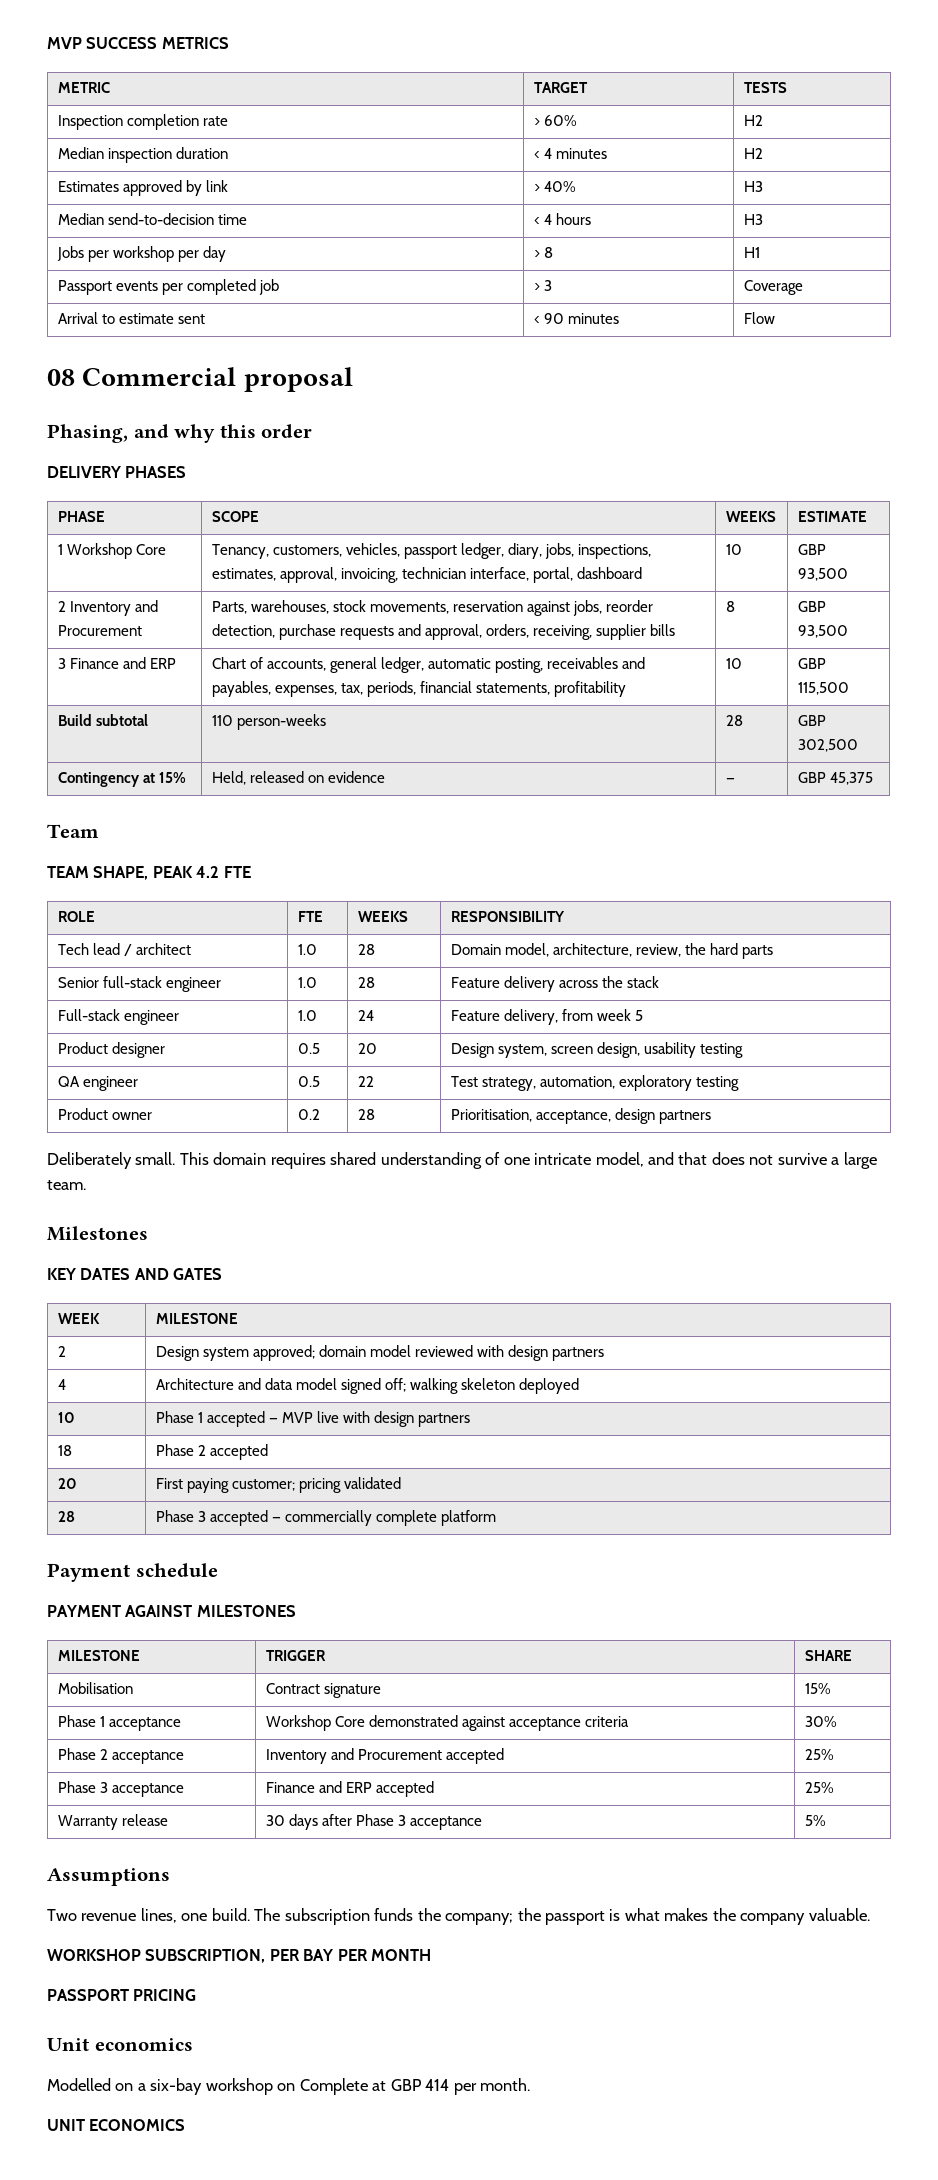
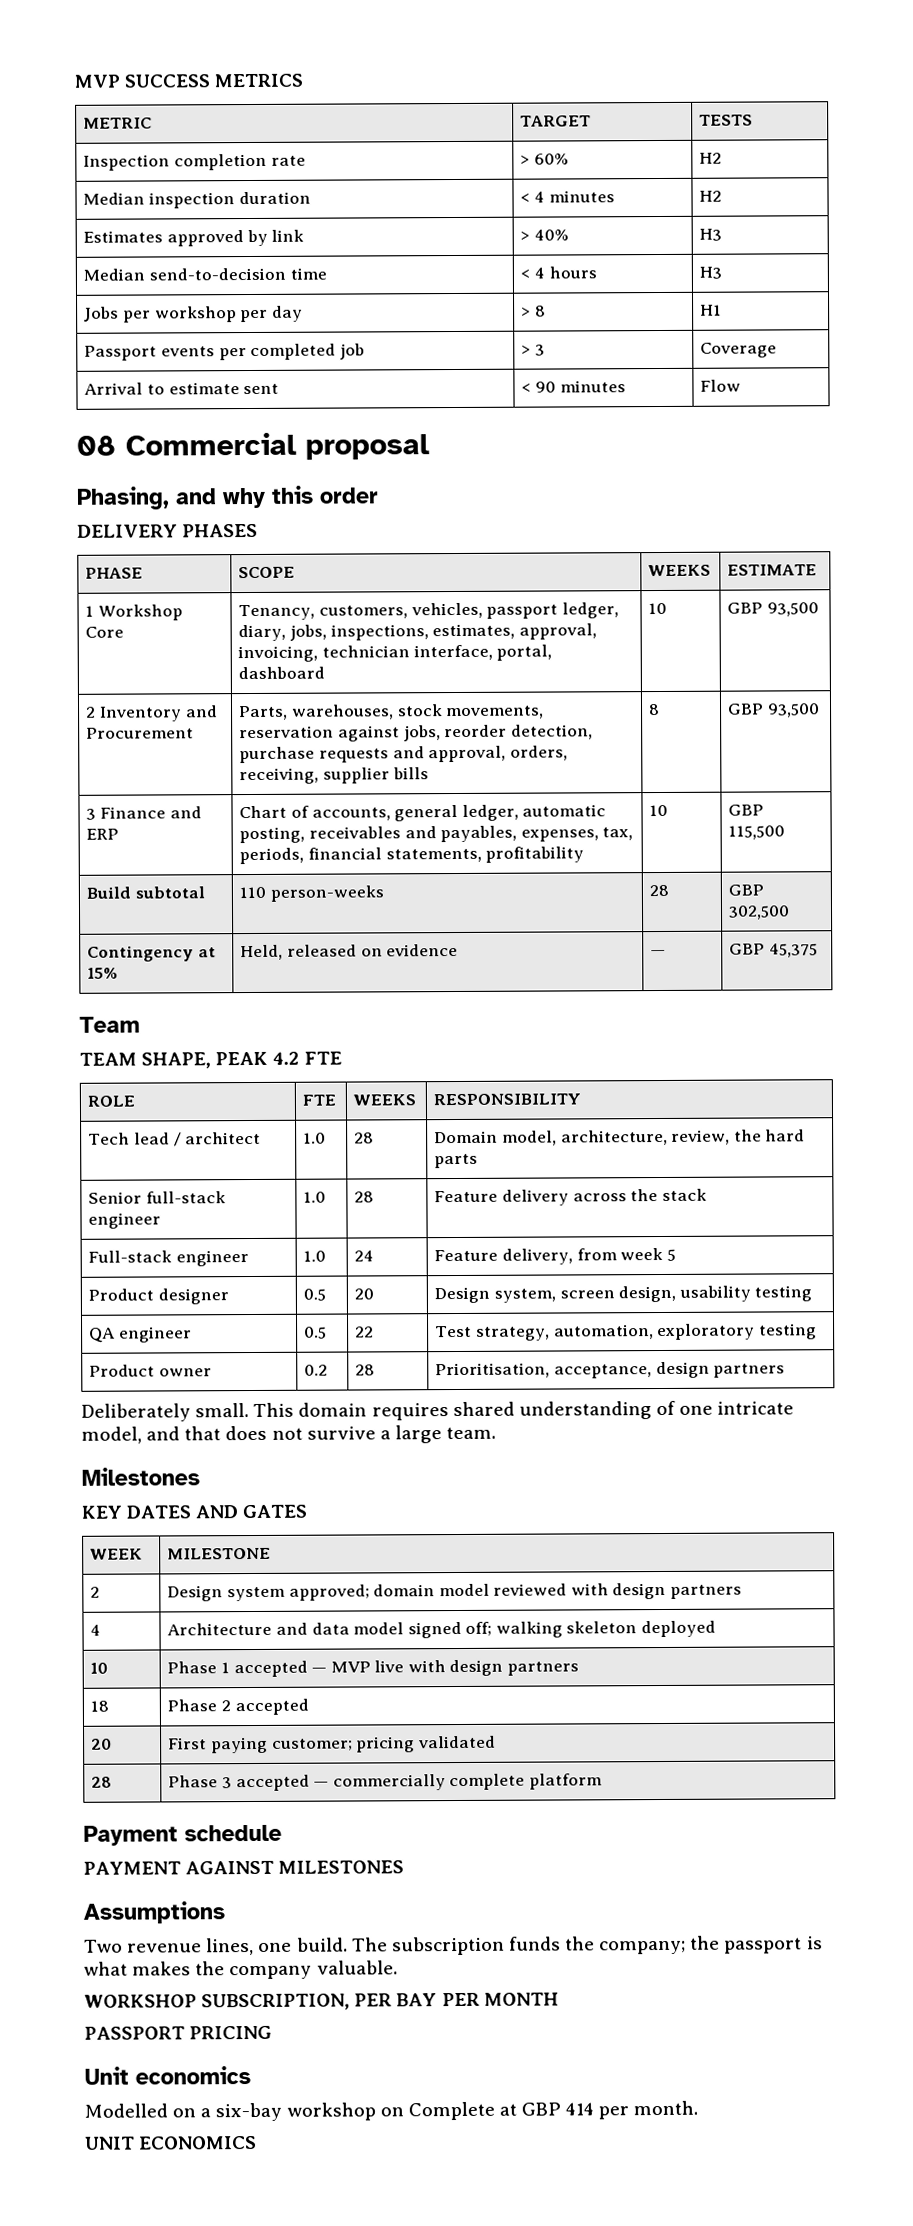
- MILESTONE | TRIGGER | SHARE
- Mobilisation | Contract signature | 15%
- Phase 1 acceptance | Workshop Core demonstrated against acceptance criteria | 30%
- Phase 2 acceptance | Inventory and Procurement accepted | 25%
- Phase 3 acceptance | Finance and ERP accepted | 25%
- Warranty release | 30 days after Phase 3 acceptance | 5%

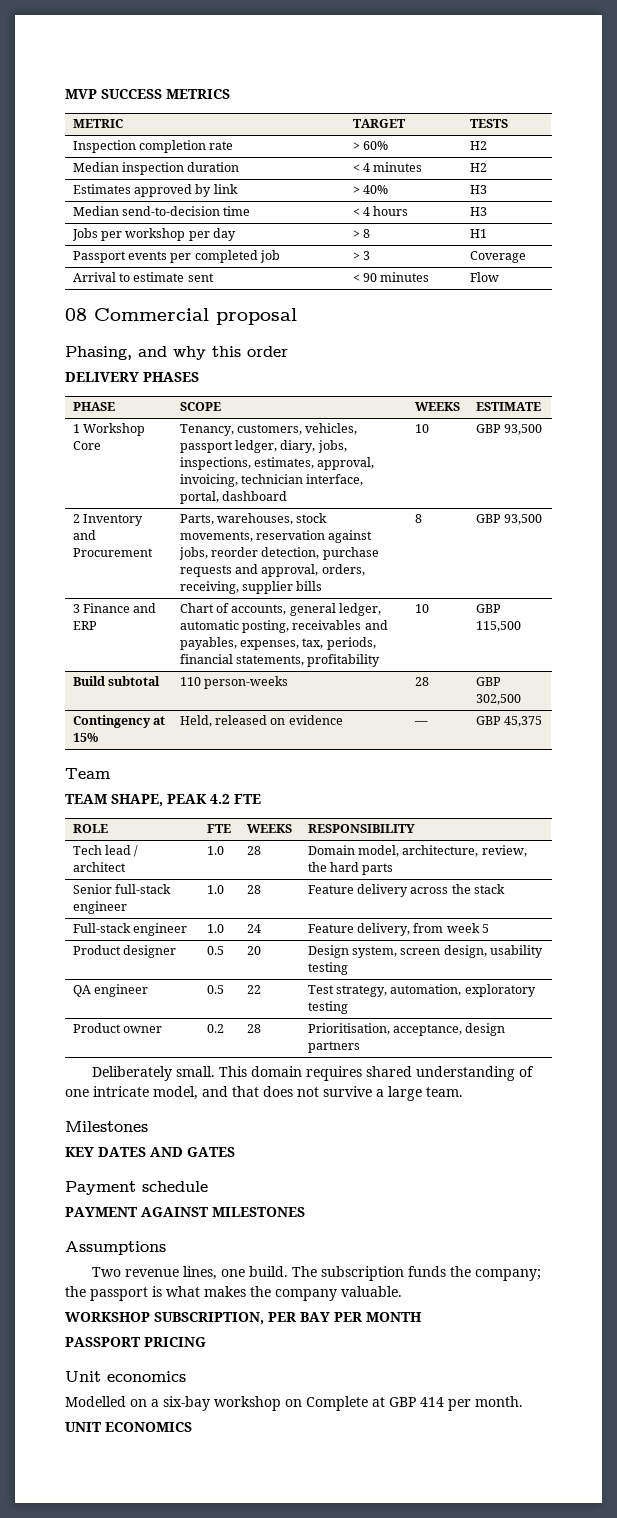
- WEEK | MILESTONE
- 2 | Design system approved; domain model reviewed with design partners
- 4 | Architecture and data model signed off; walking skeleton deployed
- 10 | Phase 1 accepted — MVP live with design partners
- 18 | Phase 2 accepted
- 20 | First paying customer; pricing validated
- 28 | Phase 3 accepted — commercially complete platform

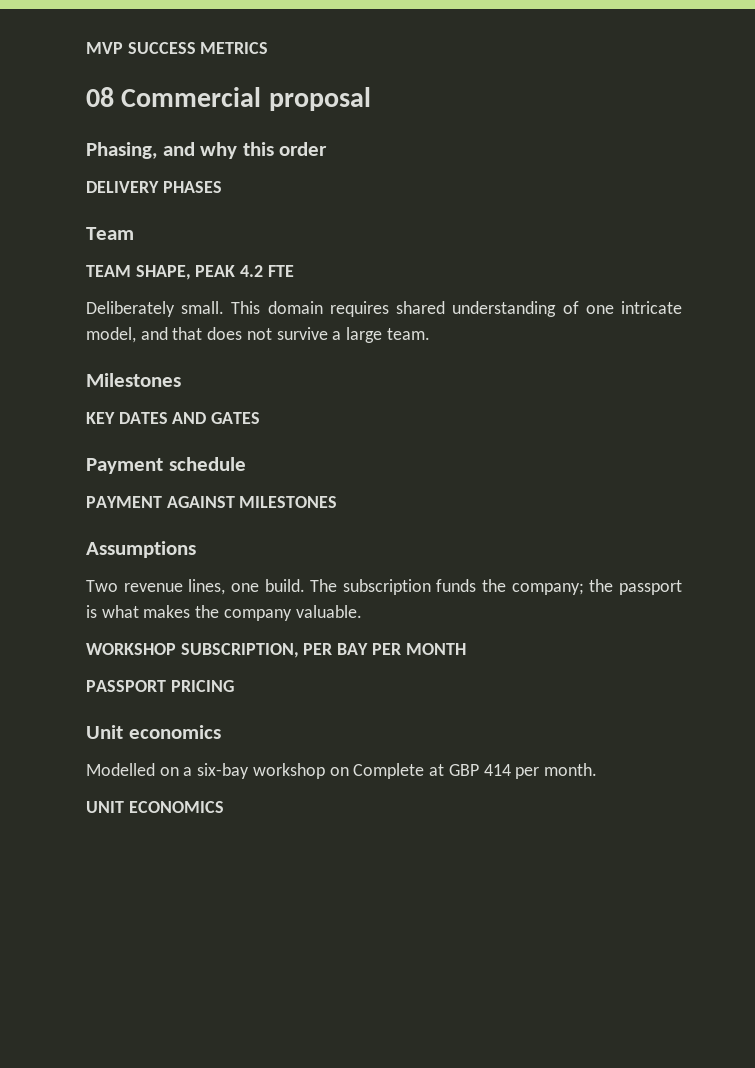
- METRIC | TARGET | TESTS
- Inspection completion rate | > 60% | H2
- Median inspection duration | < 4 minutes | H2
- Estimates approved by link | > 40% | H3
- Median send-to-decision time | < 4 hours | H3
- Jobs per workshop per day | > 8 | H1
- Passport events per completed job | > 3 | Coverage
- Arrival to estimate sent | < 90 minutes | Flow
- PHASE | SCOPE | WEEKS | ESTIMATE
- 1 Workshop Core | Tenancy, customers, vehicles, passport ledger, diary, jobs, inspections, estimates, approval, invoicing, technician interface, portal, dashboard | 10 | GBP 93,500
- 2 Inventory and Procurement | Parts, warehouses, stock movements, reservation against jobs, reorder detection, purchase requests and approval, orders, receiving, supplier bills | 8 | GBP 93,500
- 3 Finance and ERP | Chart of accounts, general ledger, automatic posting, receivables and payables, expenses, tax, periods, financial statements, profitability | 10 | GBP 115,500
- Build subtotal | 110 person-weeks | 28 | GBP 302,500
- Contingency at 15% | Held, released on evidence | — | GBP 45,375
- ROLE | FTE | WEEKS | RESPONSIBILITY
- Tech lead / architect | 1.0 | 28 | Domain model, architecture, review, the hard parts
- Senior full-stack engineer | 1.0 | 28 | Feature delivery across the stack
- Full-stack engineer | 1.0 | 24 | Feature delivery, from week 5
- Product designer | 0.5 | 20 | Design system, screen design, usability testing
- QA engineer | 0.5 | 22 | Test strategy, automation, exploratory testing
- Product owner | 0.2 | 28 | Prioritisation, acceptance, design partners

